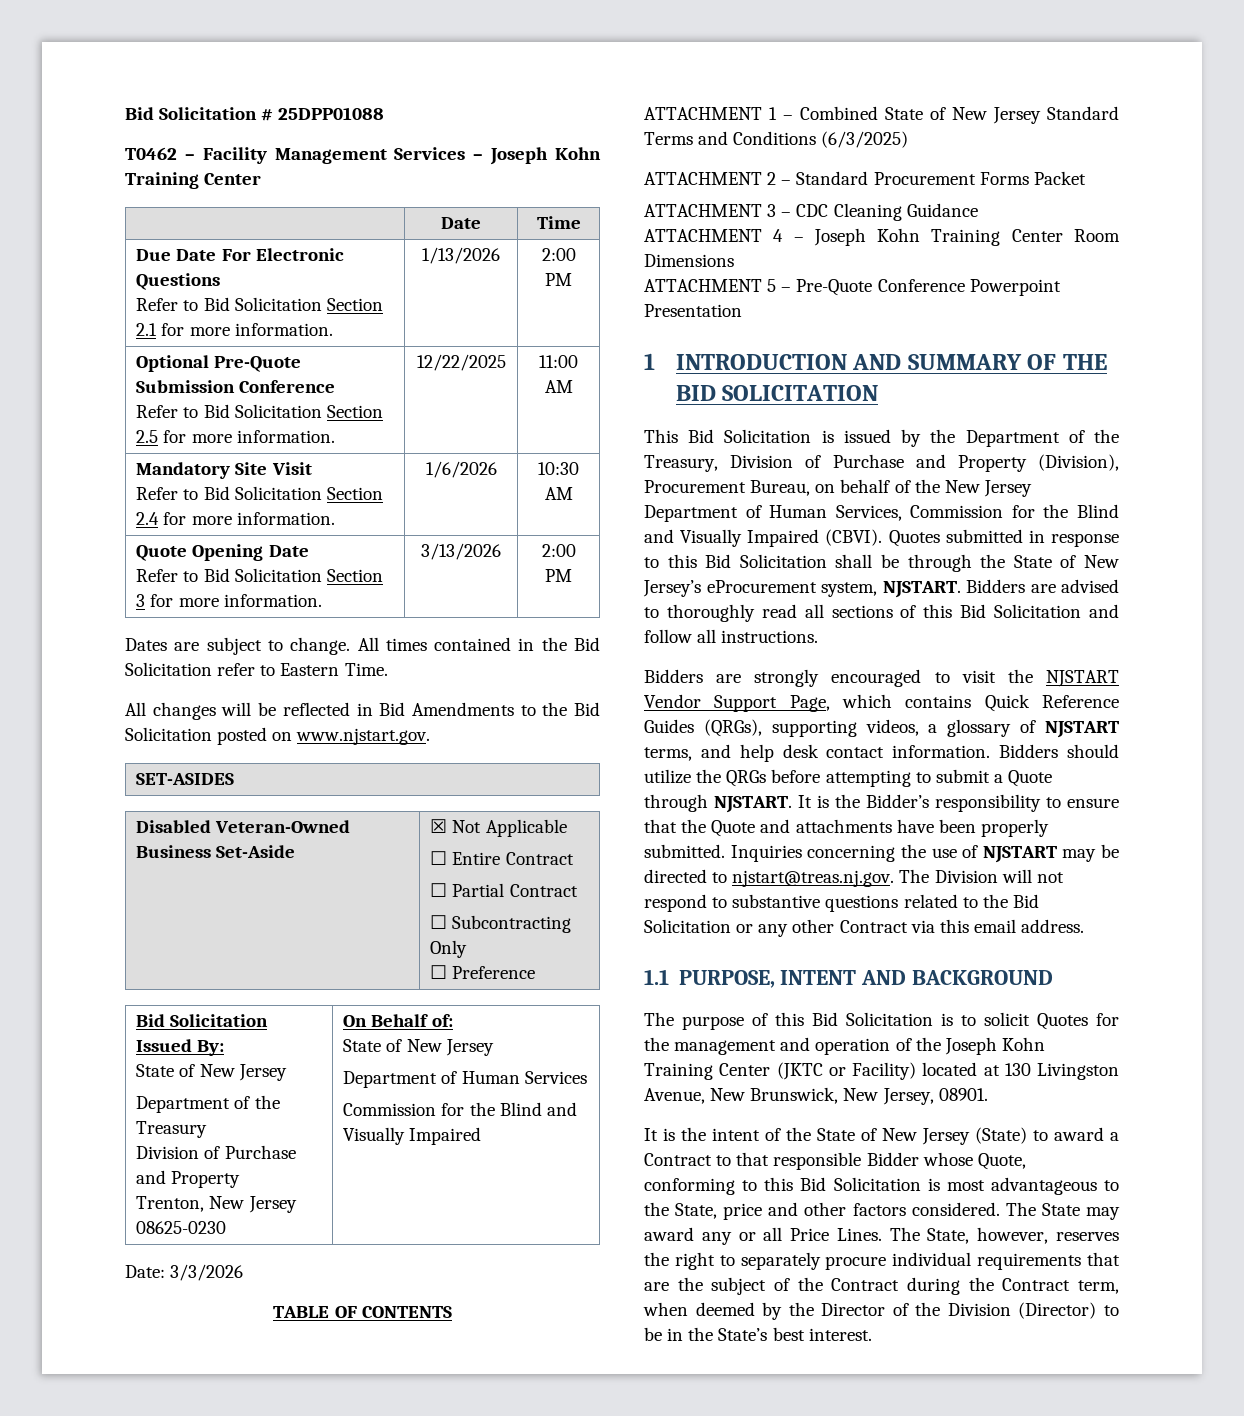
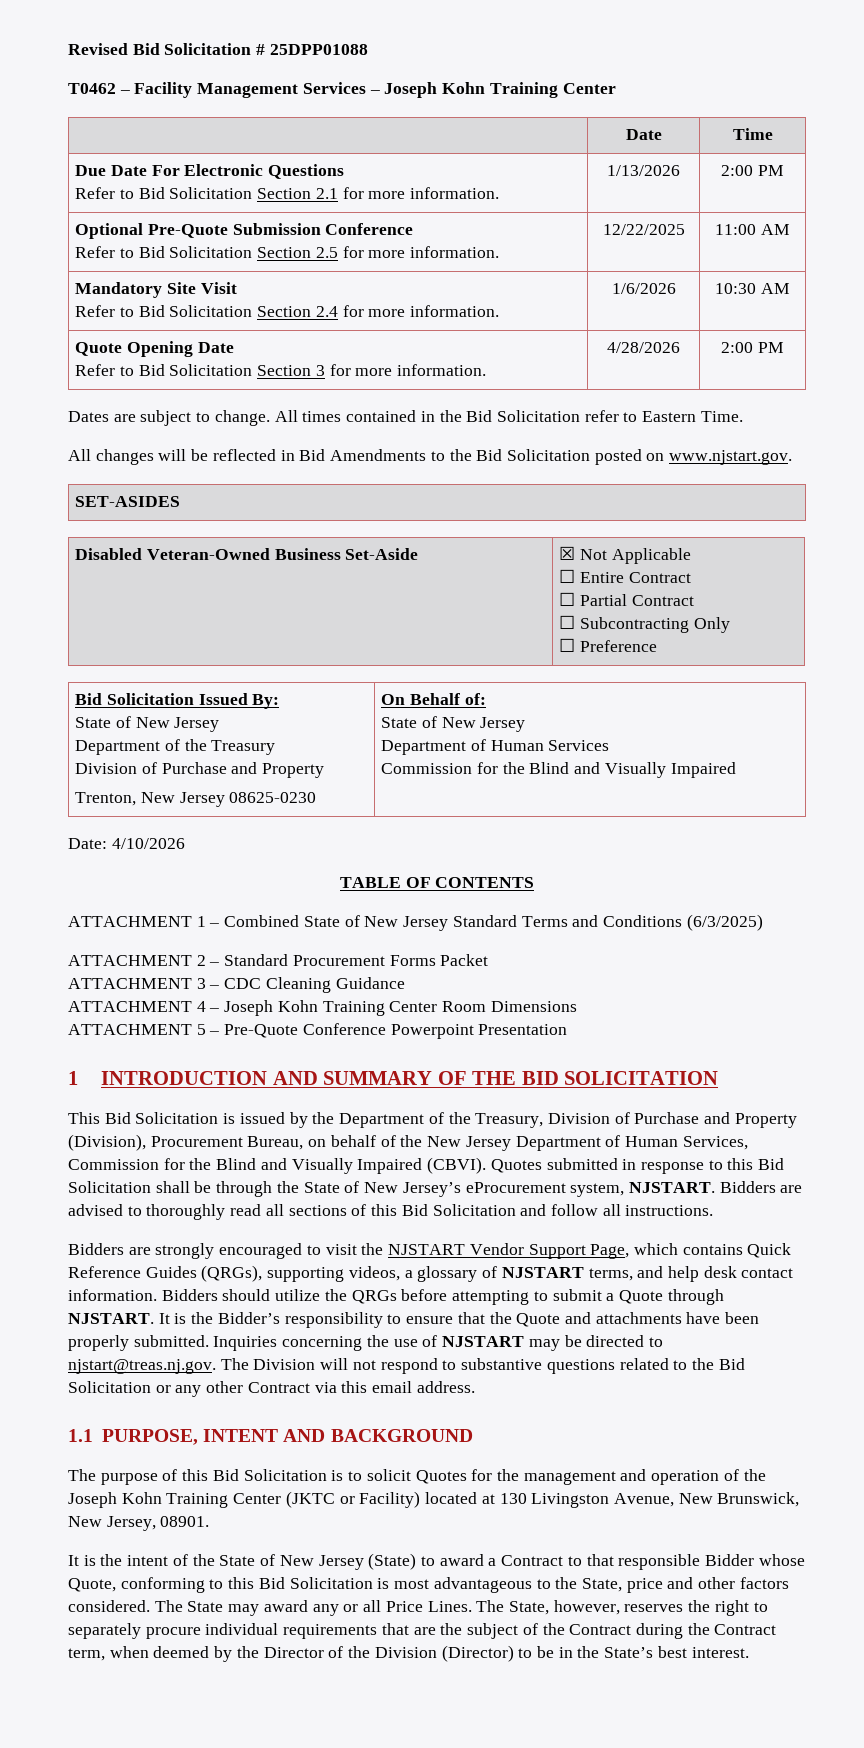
- Bid Solicitation # 25DPP01088
+ Revised Bid Solicitation # 25DPP01088
  Quote Opening Date
- Refer to Bid Solicitation Section 3 for more information. | 3/13/2026 | 2:00 PM
+ Refer to Bid Solicitation Section 3 for more information. | 4/28/2026 | 2:00 PM
- Date: 3/3/2026
+ Date: 4/10/2026

